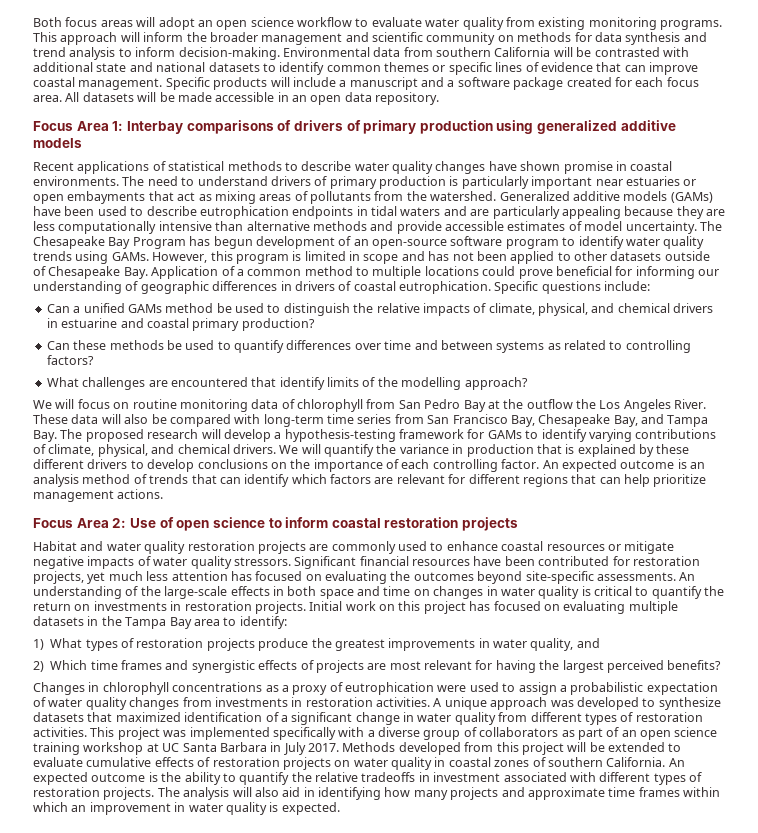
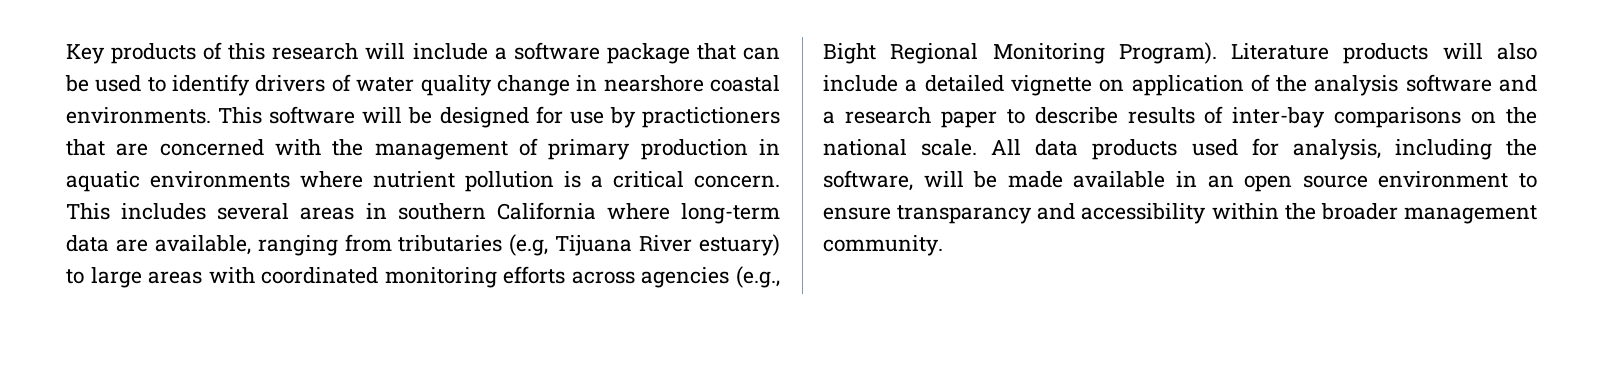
- Both focus areas will adopt an open science workflow to evaluate water quality from existing monitoring programs. This approach will inform the broader management and scientific community on methods for data synthesis and trend analysis to inform decision-making. Environmental data from southern California will be contrasted with additional state and national datasets to identify common themes or specific lines of evidence that can improve coastal management. Specific products will include a manuscript and a software package created for each focus area. All datasets will be made accessible in an open data repository.
- Focus Area 1: Interbay comparisons of drivers of primary production using generalized additive models
- Recent applications of statistical methods to describe water quality changes have shown promise in coastal environments. The need to understand drivers of primary production is particularly important near estuaries or open embayments that act as mixing areas of pollutants from the watershed. Generalized additive models (GAMs) have been used to describe eutrophication endpoints in tidal waters and are particularly appealing because they are less computationally intensive than alternative methods and provide accessible estimates of model uncertainty. The Chesapeake Bay Program has begun development of an open-source software program to identify water quality trends using GAMs. However, this program is limited in scope and has not been applied to other datasets outside of Chesapeake Bay. Application of a common method to multiple locations could prove beneficial for informing our understanding of geographic differences in drivers of coastal eutrophication. Specific questions include:
- Can a unified GAMs method be used to distinguish the relative impacts of climate, physical, and chemical drivers in estuarine and coastal primary production?
- Can these methods be used to quantify differences over time and between systems as related to controlling factors?
- What challenges are encountered that identify limits of the modelling approach?
- We will focus on routine monitoring data of chlorophyll from San Pedro Bay at the outflow the Los Angeles River. These data will also be compared with long-term time series from San Francisco Bay, Chesapeake Bay, and Tampa Bay. The proposed research will develop a hypothesis-testing framework for GAMs to identify varying contributions of climate, physical, and chemical drivers. We will quantify the variance in production that is explained by these different drivers to develop conclusions on the importance of each controlling factor. An expected outcome is an analysis method of trends that can identify which factors are relevant for different regions that can help prioritize management actions.
- Focus Area 2: Use of open science to inform coastal restoration projects
- Habitat and water quality restoration projects are commonly used to enhance coastal resources or mitigate negative impacts of water quality stressors. Significant financial resources have been contributed for restoration projects, yet much less attention has focused on evaluating the outcomes beyond site-specific assessments. An understanding of the large-scale effects in both space and time on changes in water quality is critical to quantify the return on investments in restoration projects. Initial work on this project has focused on evaluating multiple datasets in the Tampa Bay area to identify:
- 1) What types of restoration projects produce the greatest improvements in water quality, and
- 2) Which time frames and synergistic effects of projects are most relevant for having the largest perceived benefits?
- Changes in chlorophyll concentrations as a proxy of eutrophication were used to assign a probabilistic expectation of water quality changes from investments in restoration activities. A unique approach was developed to synthesize datasets that maximized identification of a significant change in water quality from different types of restoration activities. This project was implemented specifically with a diverse group of collaborators as part of an open science training workshop at UC Santa Barbara in July 2017. Methods developed from this project will be extended to evaluate cumulative effects of restoration projects on water quality in coastal zones of southern California. An expected outcome is the ability to quantify the relative tradeoffs in investment associated with different types of restoration projects. The analysis will also aid in identifying how many projects and approximate time frames within which an improvement in water quality is expected.
+ Key products of this research will include a software package that can be used to identify drivers of water quality change in nearshore coastal environments. This software will be designed for use by practictioners that are concerned with the management of primary production in aquatic environments where nutrient pollution is a critical concern. This includes several areas in southern California where long-term data are available, ranging from tributaries (e.g, Tijuana River estuary) to large areas with coordinated monitoring efforts across agencies (e.g., Bight Regional Monitoring Program). Literature products will also include a detailed vignette on application of the analysis software and a research paper to describe results of inter-bay comparisons on the national scale. All data products used for analysis, including the software, will be made available in an open source environment to ensure transparancy and accessibility within the broader management community.

